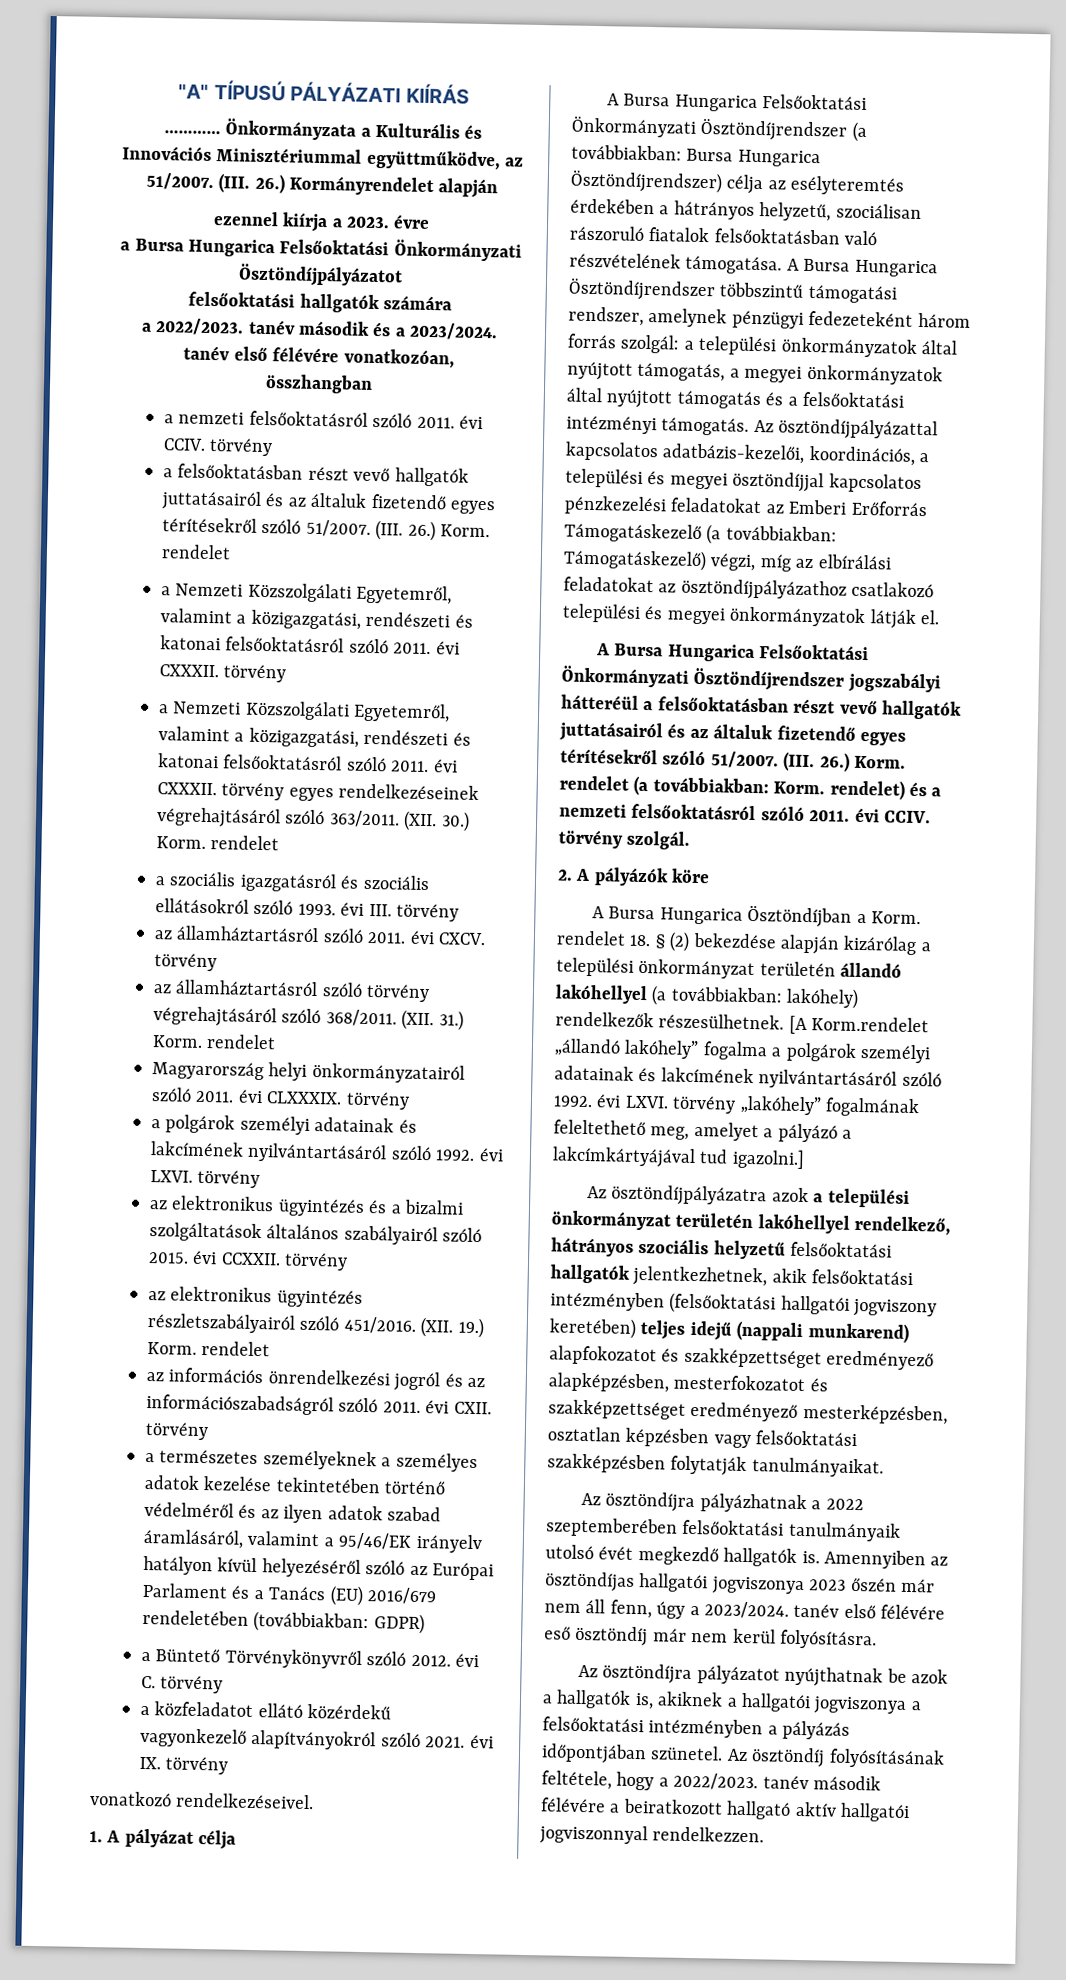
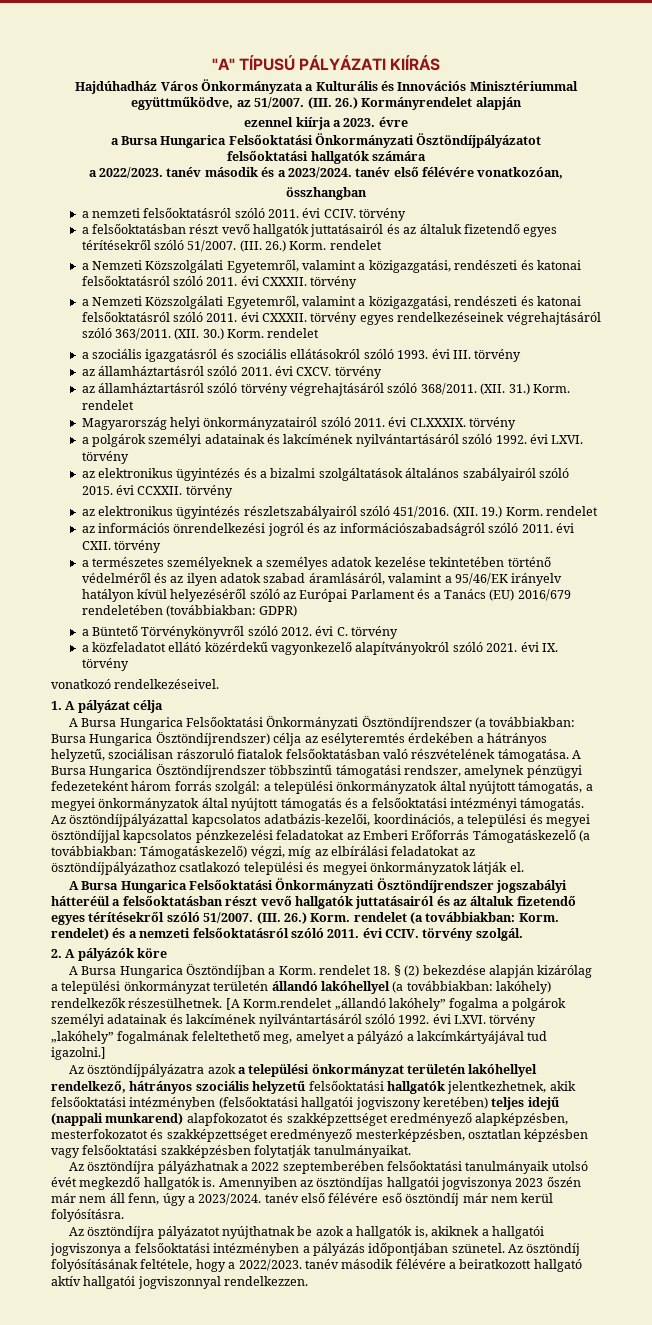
- ………… Önkormányzata a Kulturális és Innovációs Minisztériummal együttműködve, az 51/2007.
+ Hajdúhadház Város Önkormányzata a Kulturális és Innovációs Minisztériummal együttműködve, az 51/2007.

